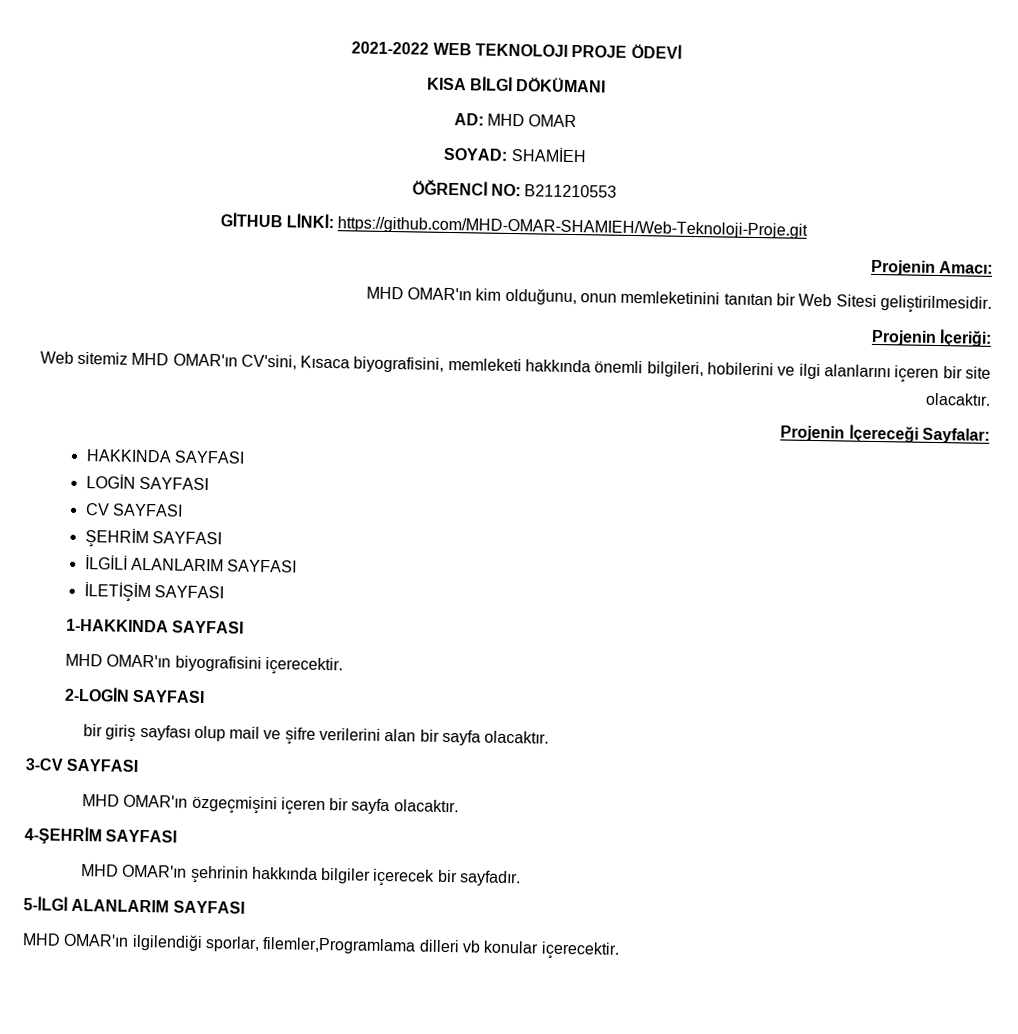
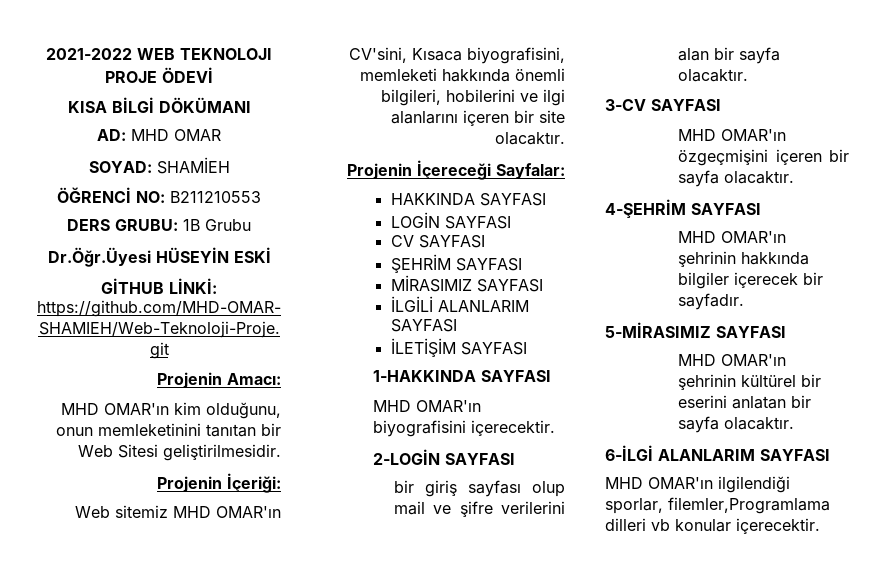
+ DERS GRUBU: 1B Grubu
+ Dr.Öğr.Üyesi HÜSEYİN ESKİ
+ MİRASIMIZ SAYFASI
- 5-İLGİ ALANLARIM SAYFASI
+ 5-MİRASIMIZ SAYFASI
+ MHD OMAR'ın şehrinin kültürel bir eserini anlatan bir sayfa olacaktır.
+ 6-İLGİ ALANLARIM SAYFASI

